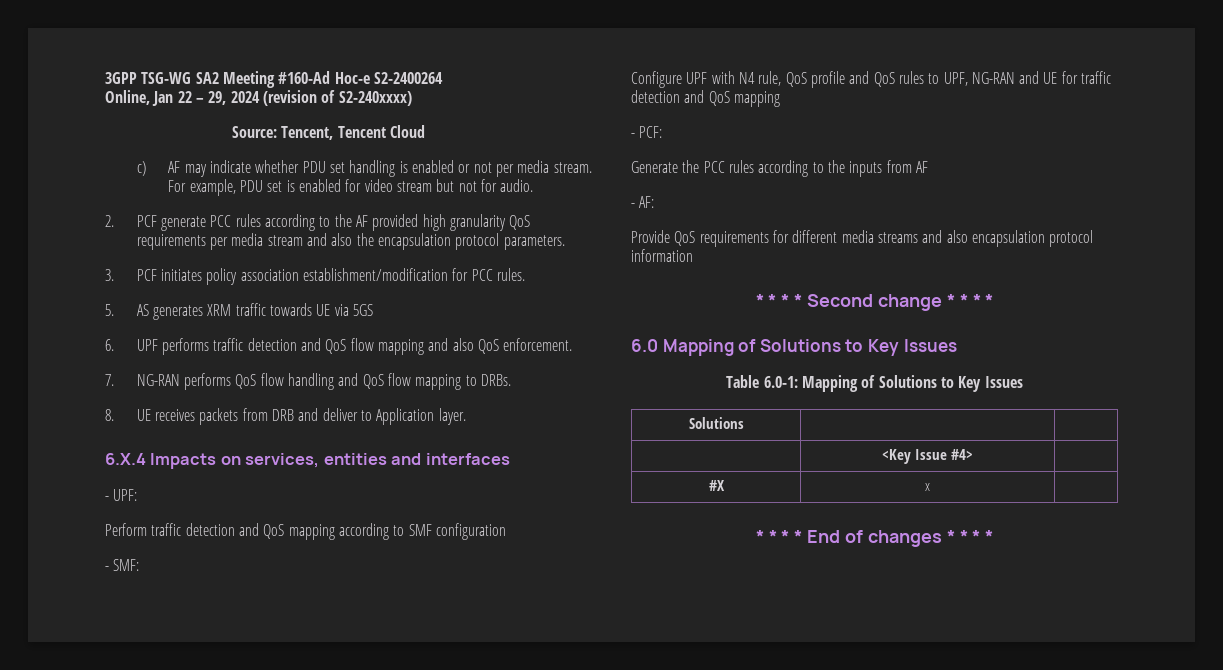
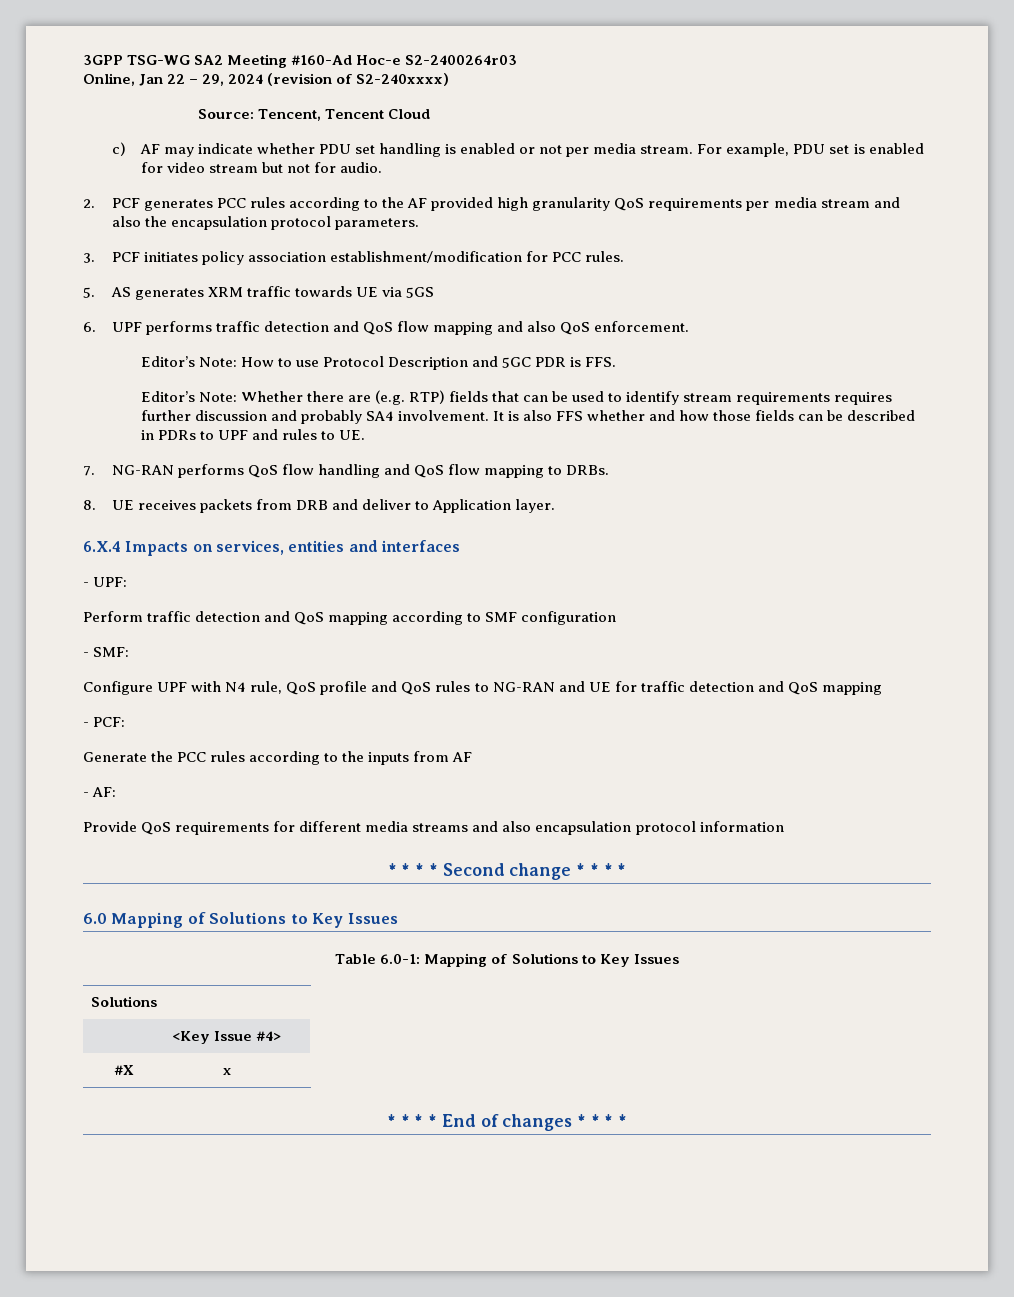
- 3GPP TSG-WG SA2 Meeting #160-Ad Hoc-e S2-2400264
+ 3GPP TSG-WG SA2 Meeting #160-Ad Hoc-e S2-2400264r03
- 2. PCF generate PCC rules according to the AF provided high granularity QoS requirements per media stream and also the encapsulation protocol parameters.
+ 2. PCF generates PCC rules according to the AF provided high granularity QoS requirements per media stream and also the encapsulation protocol parameters.
+ Editor’s Note: How to use Protocol Description and 5GC PDR is FFS.
+ Editor’s Note: Whether there are (e.g. RTP) fields that can be used to identify stream requirements requires further discussion and probably SA4 involvement. It is also FFS whether and how those fields can be described in PDRs to UPF and rules to UE.
- Configure UPF with N4 rule, QoS profile and QoS rules to UPF, NG-RAN and UE for traffic detection and QoS mapping
+ Configure UPF with N4 rule, QoS profile and QoS rules to NG-RAN and UE for traffic detection and QoS mapping

